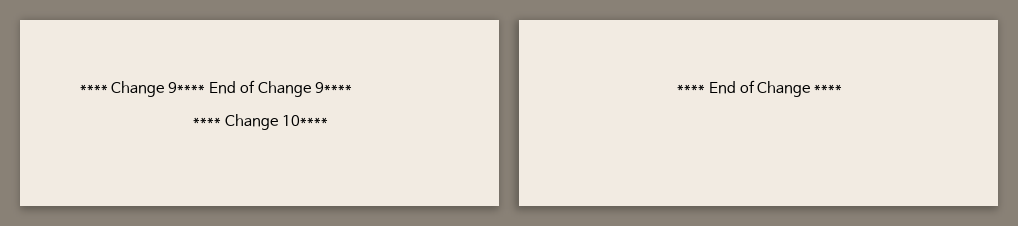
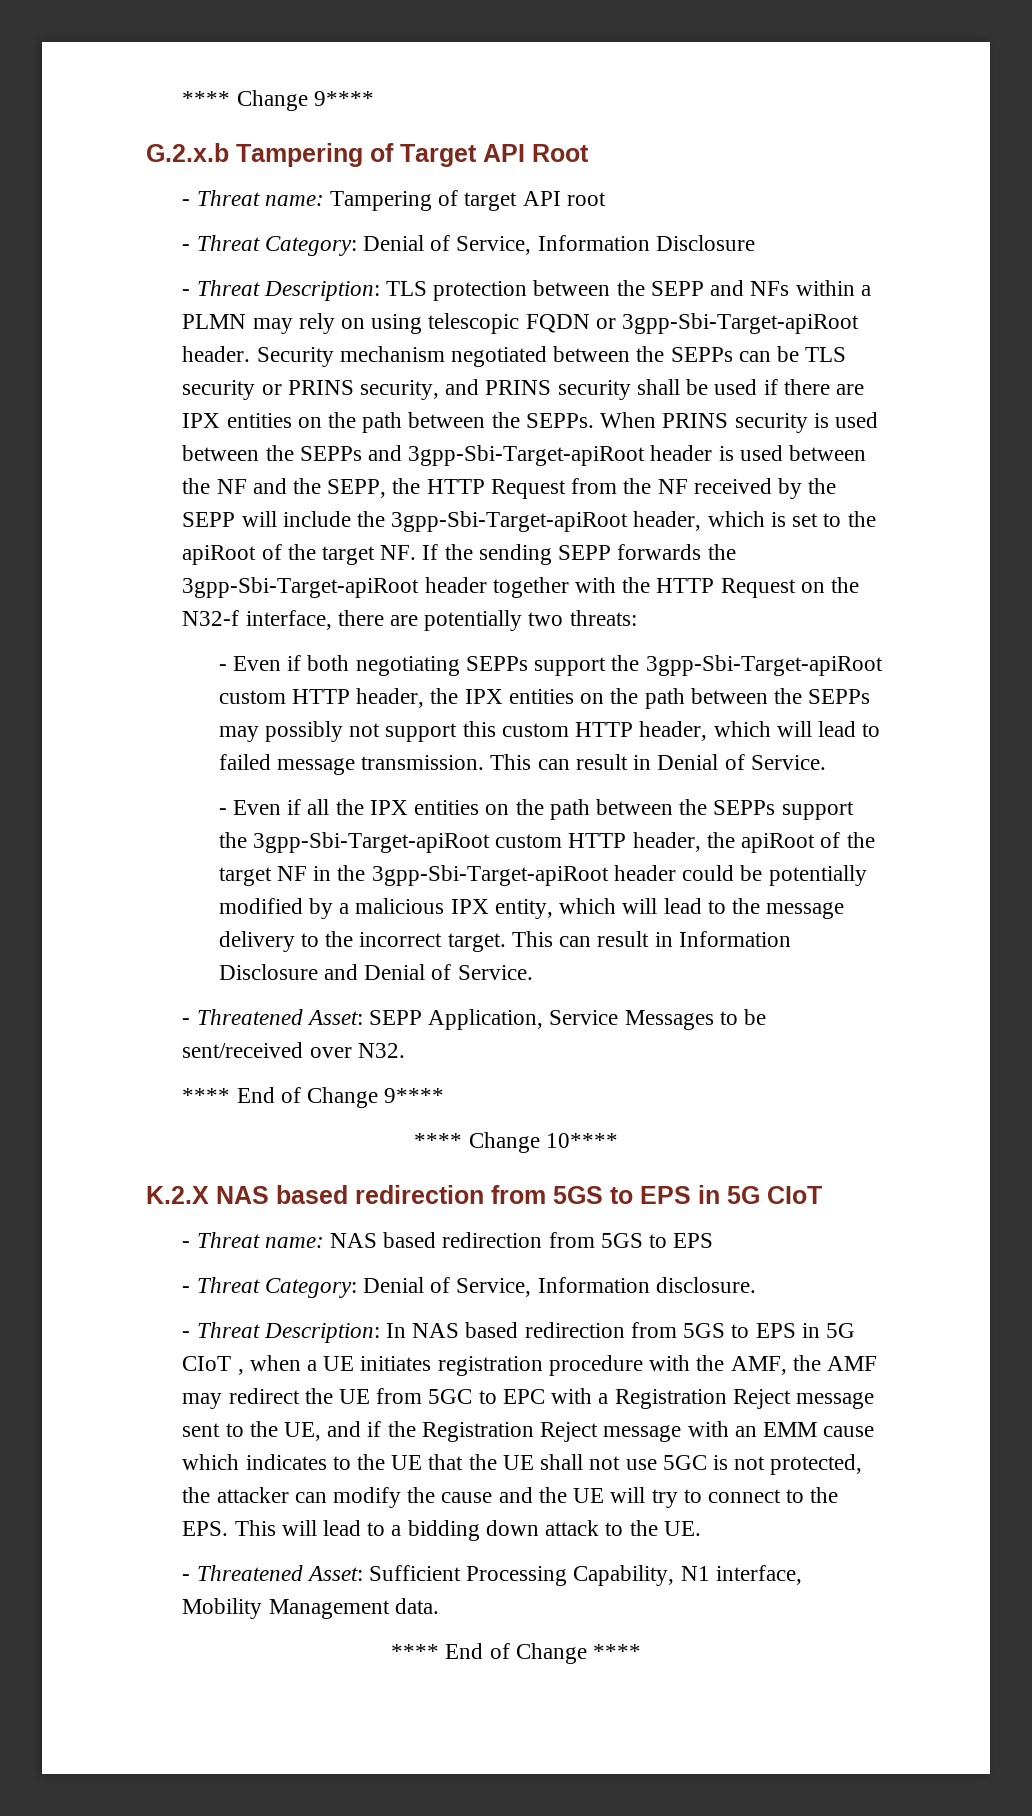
- **** Change 9**** End of Change 9****
+ **** Change 9****
+ G.2.x.b Tampering of Target API Root
+ - Threat name: Tampering of target API root
+ - Threat Category: Denial of Service, Information Disclosure
+ - Threat Description: TLS protection between the SEPP and NFs within a PLMN may rely on using telescopic FQDN or 3gpp-Sbi-Target-apiRoot header. Security mechanism negotiated between the SEPPs can be TLS security or PRINS security, and PRINS security shall be used if there are IPX entities on the path between the SEPPs. When PRINS security is used between the SEPPs and 3gpp-Sbi-Target-apiRoot header is used between the NF and the SEPP, the HTTP Request from the NF received by the SEPP will include the 3gpp-Sbi-Target-apiRoot header, which is set to the apiRoot of the target NF. If the sending SEPP forwards the 3gpp-Sbi-Target-apiRoot header together with the HTTP Request on the N32-f interface, there are potentially two threats:
+ - Even if both negotiating SEPPs support the 3gpp-Sbi-Target-apiRoot custom HTTP header, the IPX entities on the path between the SEPPs may possibly not support this custom HTTP header, which will lead to failed message transmission. This can result in Denial of Service.
+ - Even if all the IPX entities on the path between the SEPPs support the 3gpp-Sbi-Target-apiRoot custom HTTP header, the apiRoot of the target NF in the 3gpp-Sbi-Target-apiRoot header could be potentially modified by a malicious IPX entity, which will lead to the message delivery to the incorrect target. This can result in Information Disclosure and Denial of Service.
+ - Threatened Asset: SEPP Application, Service Messages to be sent/received over N32.
+ **** End of Change 9****
+ K.2.X NAS based redirection from 5GS to EPS in 5G CIoT
+ - Threat name: NAS based redirection from 5GS to EPS
+ - Threat Category: Denial of Service, Information disclosure.
+ - Threat Description: In NAS based redirection from 5GS to EPS in 5G CIoT , when a UE initiates registration procedure with the AMF, the AMF may redirect the UE from 5GC to EPC with a Registration Reject message sent to the UE, and if the Registration Reject message with an EMM cause which indicates to the UE that the UE shall not use 5GC is not protected, the attacker can modify the cause and the UE will try to connect to the EPS. This will lead to a bidding down attack to the UE.
+ - Threatened Asset: Sufficient Processing Capability, N1 interface, Mobility Management data.

